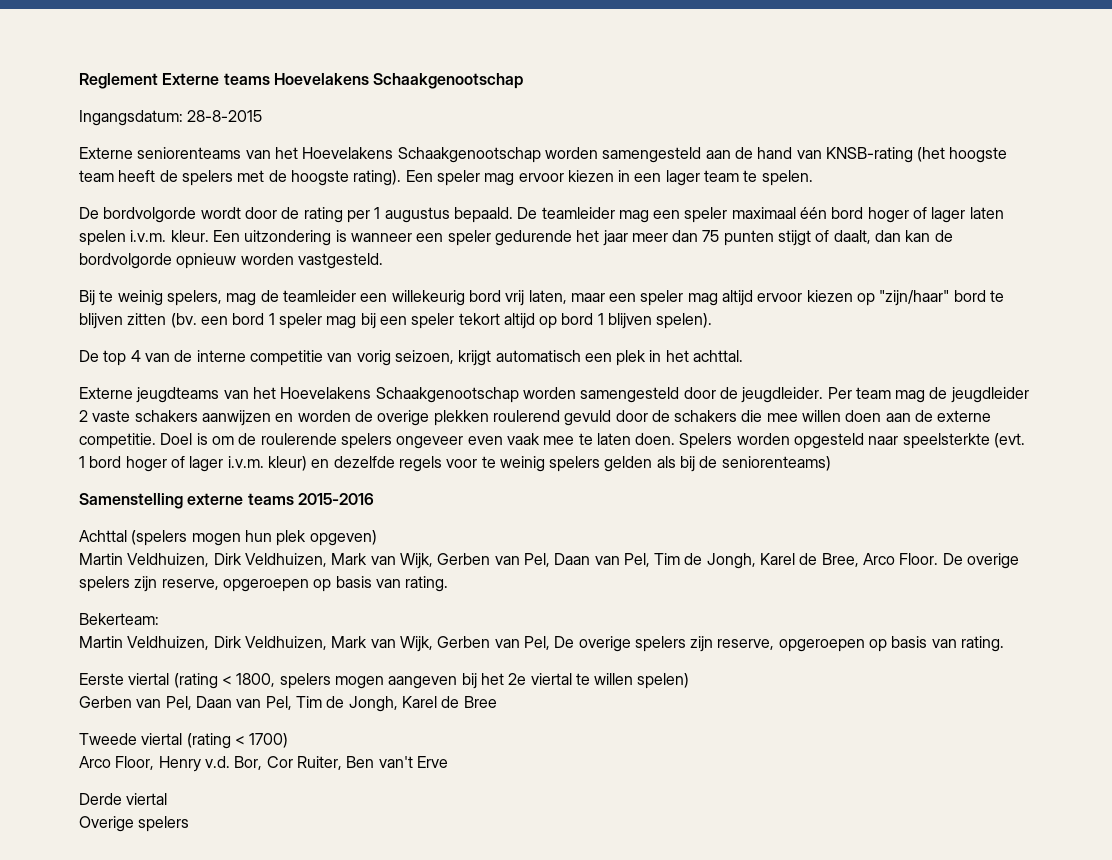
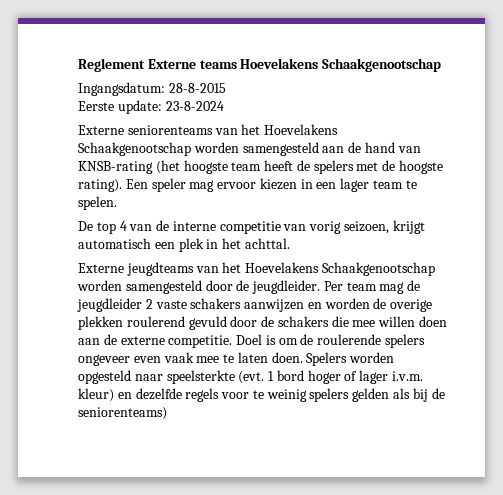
+ Eerste update: 23-8-2024
- De bordvolgorde wordt door de rating per 1 augustus bepaald. De teamleider mag een speler maximaal één bord hoger of lager laten spelen i.v.m. kleur. Een uitzondering is wanneer een speler gedurende het jaar meer dan 75 punten stijgt of daalt, dan kan de bordvolgorde opnieuw worden vastgesteld.
- Bij te weinig spelers, mag de teamleider een willekeurig bord vrij laten, maar een speler mag altijd ervoor kiezen op "zijn/haar" bord te blijven zitten (bv. een bord 1 speler mag bij een speler tekort altijd op bord 1 blijven spelen).
- Samenstelling externe teams 2015-2016
- Achttal (spelers mogen hun plek opgeven)
- Martin Veldhuizen, Dirk Veldhuizen, Mark van Wijk, Gerben van Pel, Daan van Pel, Tim de Jongh, Karel de Bree, Arco Floor. De overige spelers zijn reserve, opgeroepen op basis van rating.
- Bekerteam:
- Martin Veldhuizen, Dirk Veldhuizen, Mark van Wijk, Gerben van Pel, De overige spelers zijn reserve, opgeroepen op basis van rating.
- Eerste viertal (rating < 1800, spelers mogen aangeven bij het 2e viertal te willen spelen)
- Gerben van Pel, Daan van Pel, Tim de Jongh, Karel de Bree
- Tweede viertal (rating < 1700)
- Arco Floor, Henry v.d. Bor, Cor Ruiter, Ben van't Erve
- Derde viertal
- Overige spelers

